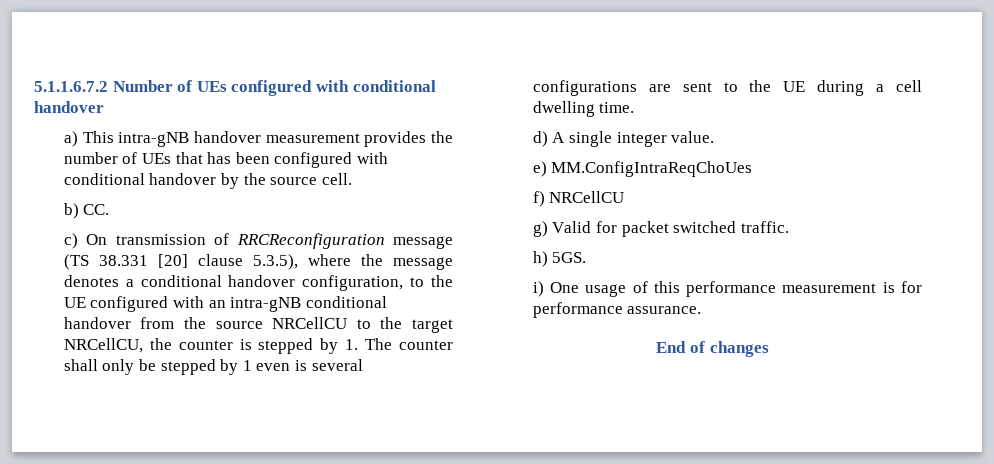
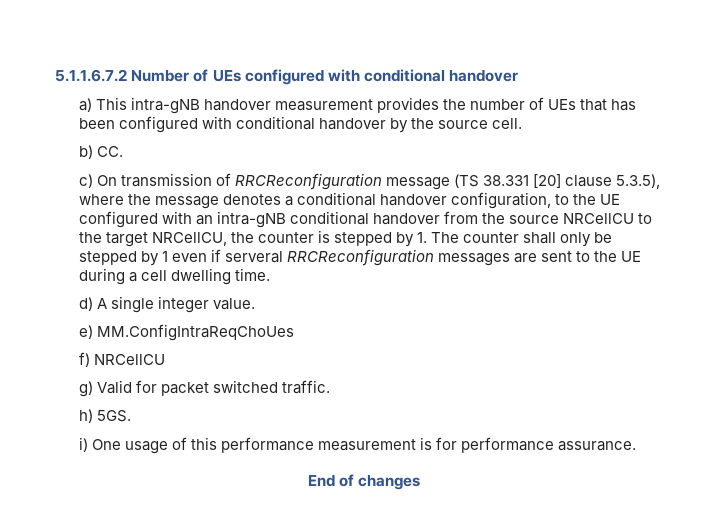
- c) On transmission of RRCReconfiguration message (TS 38.331 [20] clause 5.3.5), where the message denotes a conditional handover configuration, to the UE configured with an intra-gNB conditional handover from the source NRCellCU to the target NRCellCU, the counter is stepped by 1. The counter shall only be stepped by 1 even is several configurations are sent to the UE during a cell dwelling time.
+ c) On transmission of RRCReconfiguration message (TS 38.331 [20] clause 5.3.5), where the message denotes a conditional handover configuration, to the UE configured with an intra-gNB conditional handover from the source NRCellCU to the target NRCellCU, the counter is stepped by 1. The counter shall only be stepped by 1 even if serveral RRCReconfiguration messages are sent to the UE during a cell dwelling time.

